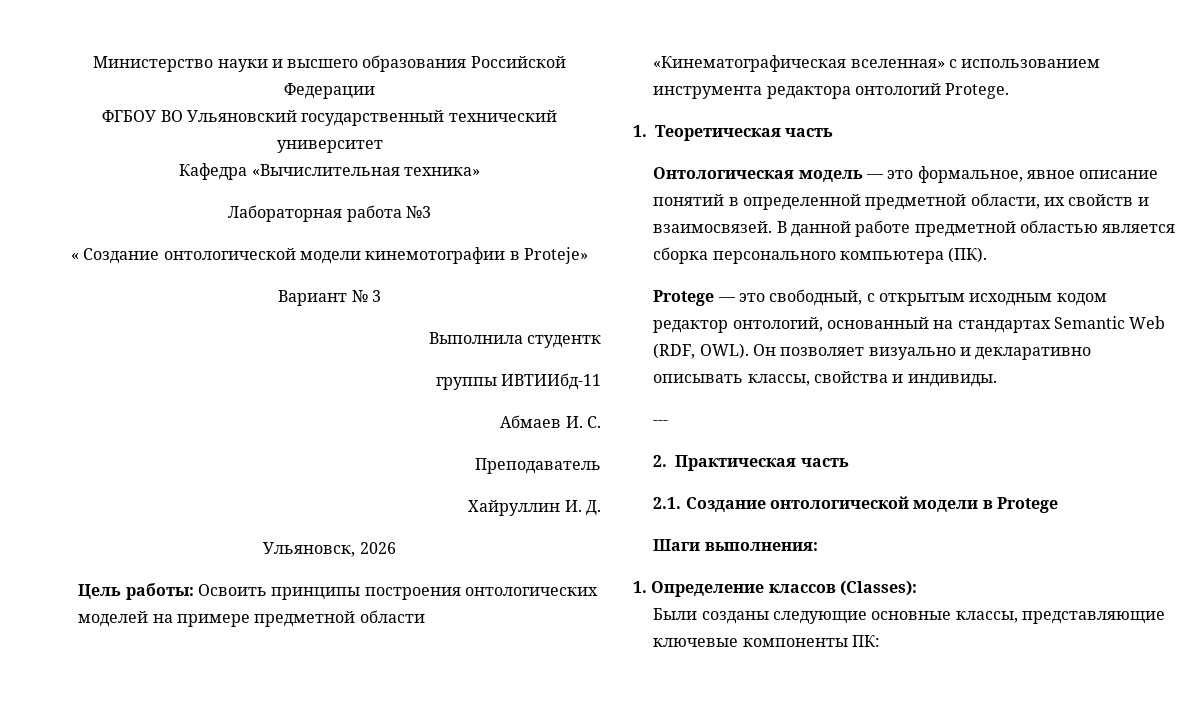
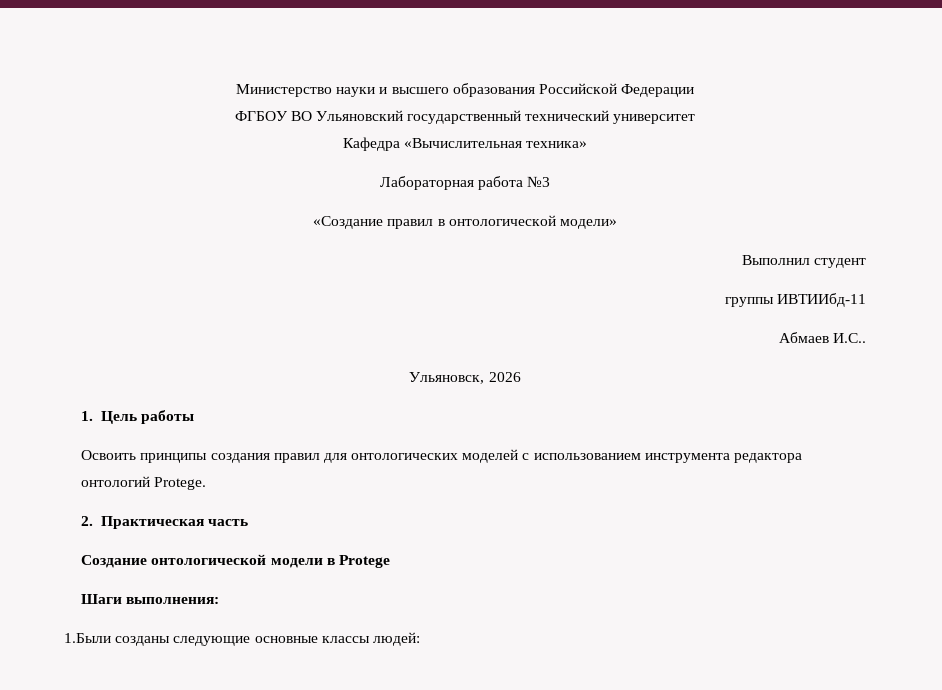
- « Создание онтологической модели кинемотографии в Proteje»
- Вариант № 3
- Выполнила студентк
+ «Создание правил в онтологической модели»
+ Выполнил студент
  группы ИВТИИбд-11
- Абмаев И. С.
- Преподаватель
- Хайруллин И. Д.
+ Абмаев И.С..
  Ульяновск, 2026
- Цель работы: Освоить принципы построения онтологических моделей на примере предметной области «Кинематографическая вселенная» с использованием инструмента редактора онтологий Protege.
+ 1. Цель работы
+ Освоить принципы создания правил для онтологических моделей с использованием инструмента редактора онтологий Protege.
- 1. Теоретическая часть
- Онтологическая модель — это формальное, явное описание понятий в определенной предметной области, их свойств и взаимосвязей. В данной работе предметной областью является сборка персонального компьютера (ПК).
- Protege — это свободный, с открытым исходным кодом редактор онтологий, основанный на стандартах Semantic Web (RDF, OWL). Он позволяет визуально и декларативно описывать классы, свойства и индивиды.
- ---
- 2.1. Создание онтологической модели в Protege
+ Создание онтологической модели в Protege
- 1. Определение классов (Classes):
- Были созданы следующие основные классы, представляющие ключевые компоненты ПК:
+ 1.Были созданы следующие основные классы людей:

